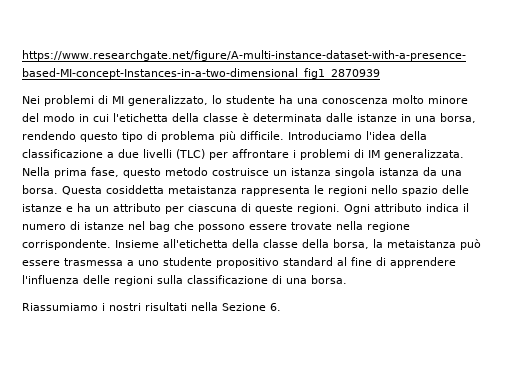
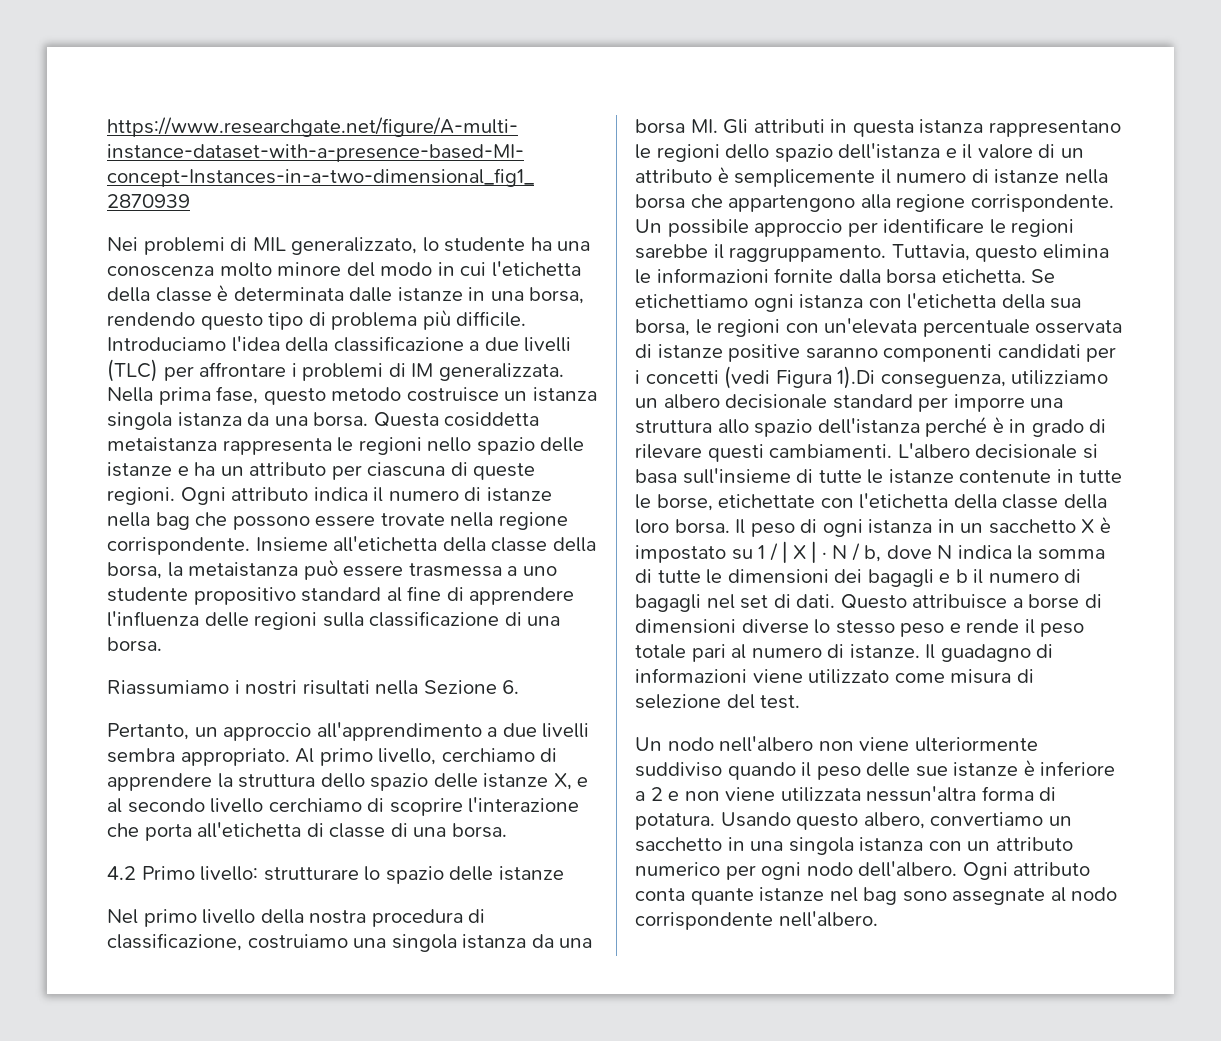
- Nei problemi di MI generalizzato, lo studente ha una conoscenza molto minore del modo in cui l'etichetta della classe è determinata dalle istanze in una borsa, rendendo questo tipo di problema più difficile.
+ Nei problemi di MIL generalizzato, lo studente ha una conoscenza molto minore del modo in cui l'etichetta della classe è determinata dalle istanze in una borsa, rendendo questo tipo di problema più difficile.
- Ogni attributo indica il numero di istanze nel bag che possono essere trovate nella regione corrispondente.
+ Ogni attributo indica il numero di istanze nella bag che possono essere trovate nella regione corrispondente.
+ Pertanto, un approccio all'apprendimento a due livelli sembra appropriato. Al primo livello, cerchiamo di apprendere la struttura dello spazio delle istanze X, e al secondo livello cerchiamo di scoprire l'interazione che porta all'etichetta di classe di una borsa.
+ 4.2 Primo livello: strutturare lo spazio delle istanze
+ Nel primo livello della nostra procedura di classificazione, costruiamo una singola istanza da una borsa MI. Gli attributi in questa istanza rappresentano le regioni dello spazio dell'istanza e il valore di un attributo è semplicemente il numero di istanze nella borsa che appartengono alla regione corrispondente. Un possibile approccio per identificare le regioni sarebbe il raggruppamento. Tuttavia, questo elimina le informazioni fornite dalla borsa etichetta. Se etichettiamo ogni istanza con l'etichetta della sua borsa, le regioni con un'elevata percentuale osservata di istanze positive saranno componenti candidati per i concetti (vedi Figura 1).Di conseguenza, utilizziamo un albero decisionale standard per imporre una struttura allo spazio dell'istanza perché è in grado di rilevare questi cambiamenti. L'albero decisionale si basa sull'insieme di tutte le istanze contenute in tutte le borse, etichettate con l'etichetta della classe della loro borsa. Il peso di ogni istanza in un sacchetto X è impostato su 1 / | X | · N / b, dove N indica la somma di tutte le dimensioni dei bagagli e b il numero di bagagli nel set di dati. Questo attribuisce a borse di dimensioni diverse lo stesso peso e rende il peso totale pari al numero di istanze. Il guadagno di informazioni viene utilizzato come misura di selezione del test.
+ Un nodo nell'albero non viene ulteriormente suddiviso quando il peso delle sue istanze è inferiore a 2 e non viene utilizzata nessun'altra forma di potatura. Usando questo albero, convertiamo un sacchetto in una singola istanza con un attributo numerico per ogni nodo dell'albero. Ogni attributo conta quante istanze nel bag sono assegnate al nodo corrispondente nell'albero.

